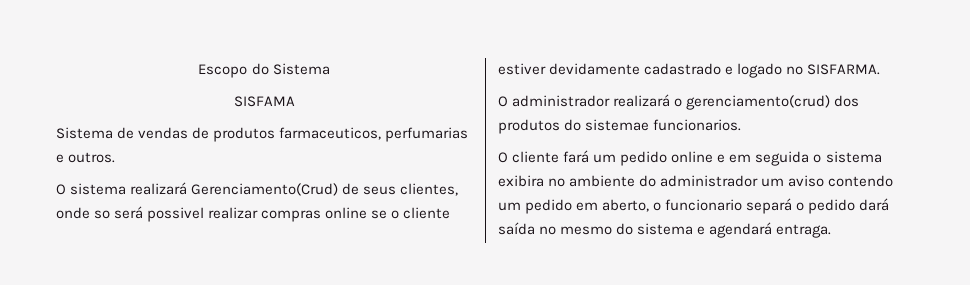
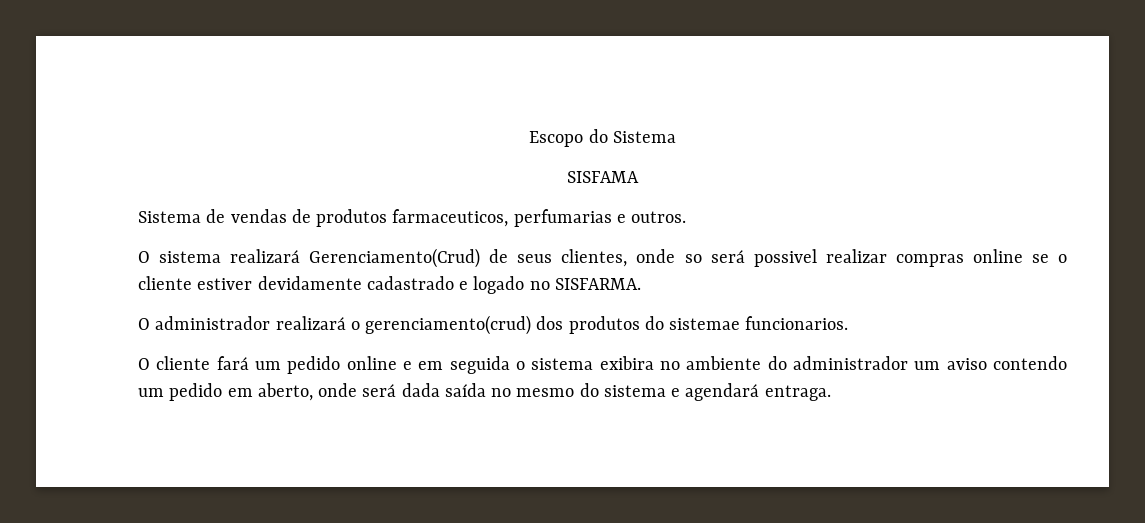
- O cliente fará um pedido online e em seguida o sistema exibira no ambiente do administrador um aviso contendo um pedido em aberto, o funcionario separá o pedido dará saída no mesmo do sistema e agendará entraga.
+ O cliente fará um pedido online e em seguida o sistema exibira no ambiente do administrador um aviso contendo um pedido em aberto, onde será dada saída no mesmo do sistema e agendará entraga.

